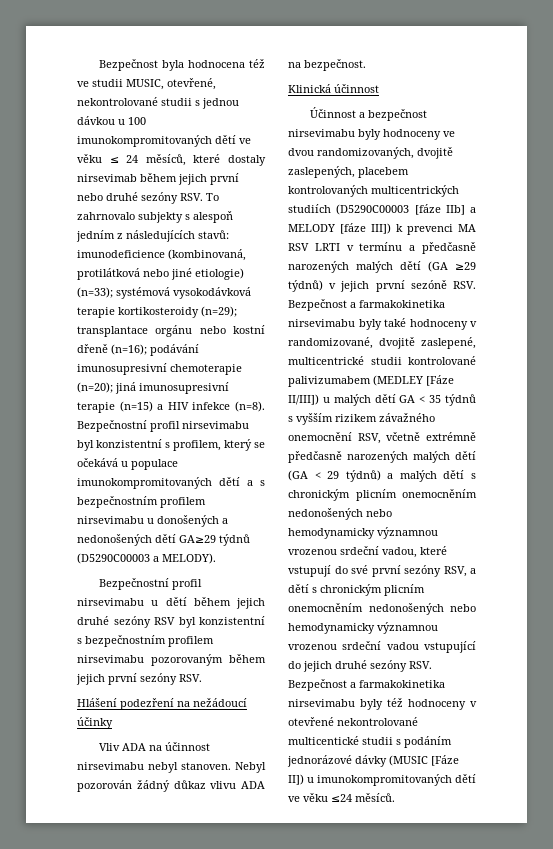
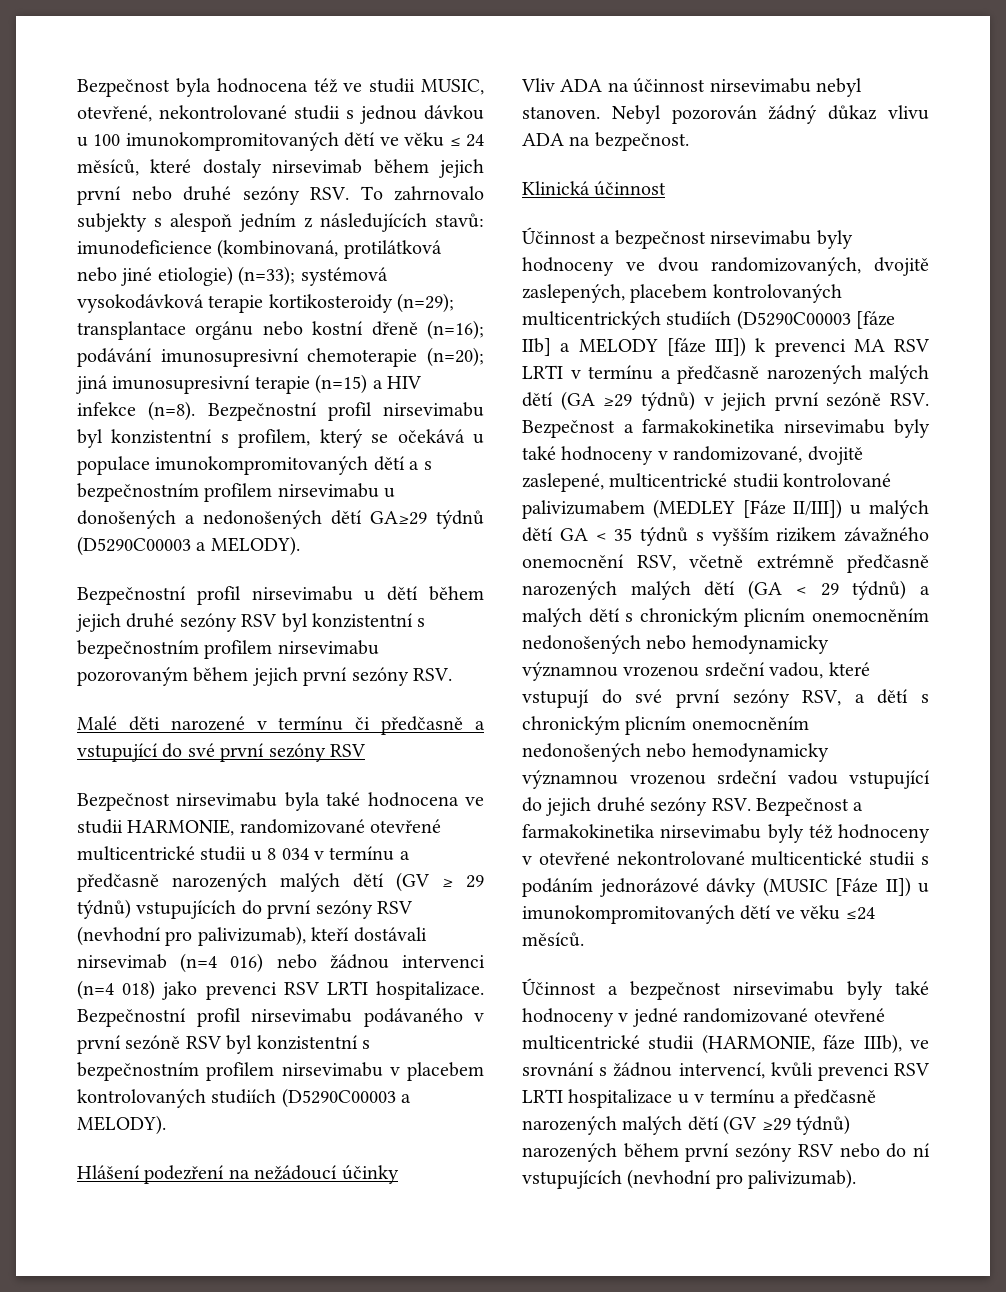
+ Malé děti narozené v termínu či předčasně a vstupující do své první sezóny RSV
+ Bezpečnost nirsevimabu byla také hodnocena ve studii HARMONIE, randomizované otevřené multicentrické studii u 8 034 v termínu a předčasně narozených malých dětí (GV ≥ 29 týdnů) vstupujících do první sezóny RSV (nevhodní pro palivizumab), kteří dostávali nirsevimab (n=4 016) nebo žádnou intervenci (n=4 018) jako prevenci RSV LRTI hospitalizace. Bezpečnostní profil nirsevimabu podávaného v první sezóně RSV byl konzistentní s bezpečnostním profilem nirsevimabu v placebem kontrolovaných studiích (D5290C00003 a MELODY).
+ Účinnost a bezpečnost nirsevimabu byly také hodnoceny v jedné randomizované otevřené multicentrické studii (HARMONIE, fáze IIIb), ve srovnání s žádnou intervencí, kvůli prevenci RSV LRTI hospitalizace u v termínu a předčasně narozených malých dětí (GV ≥29 týdnů) narozených během první sezóny RSV nebo do ní vstupujících (nevhodní pro palivizumab).

